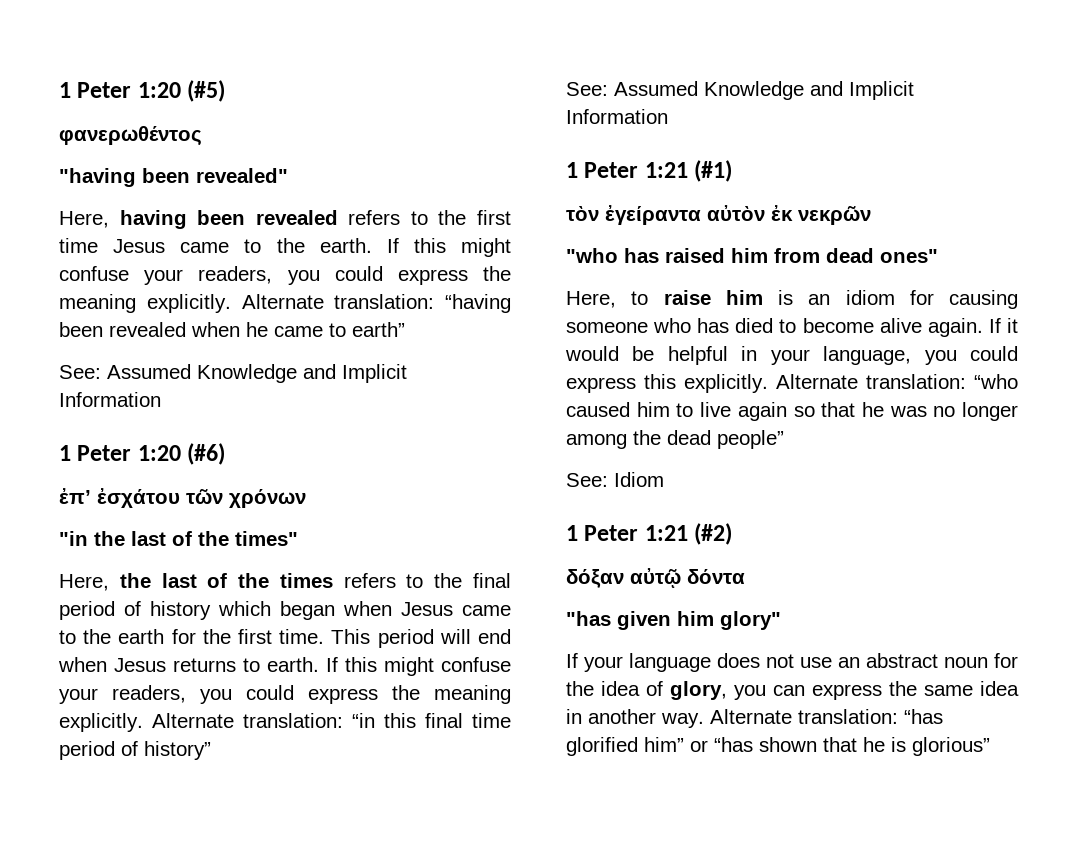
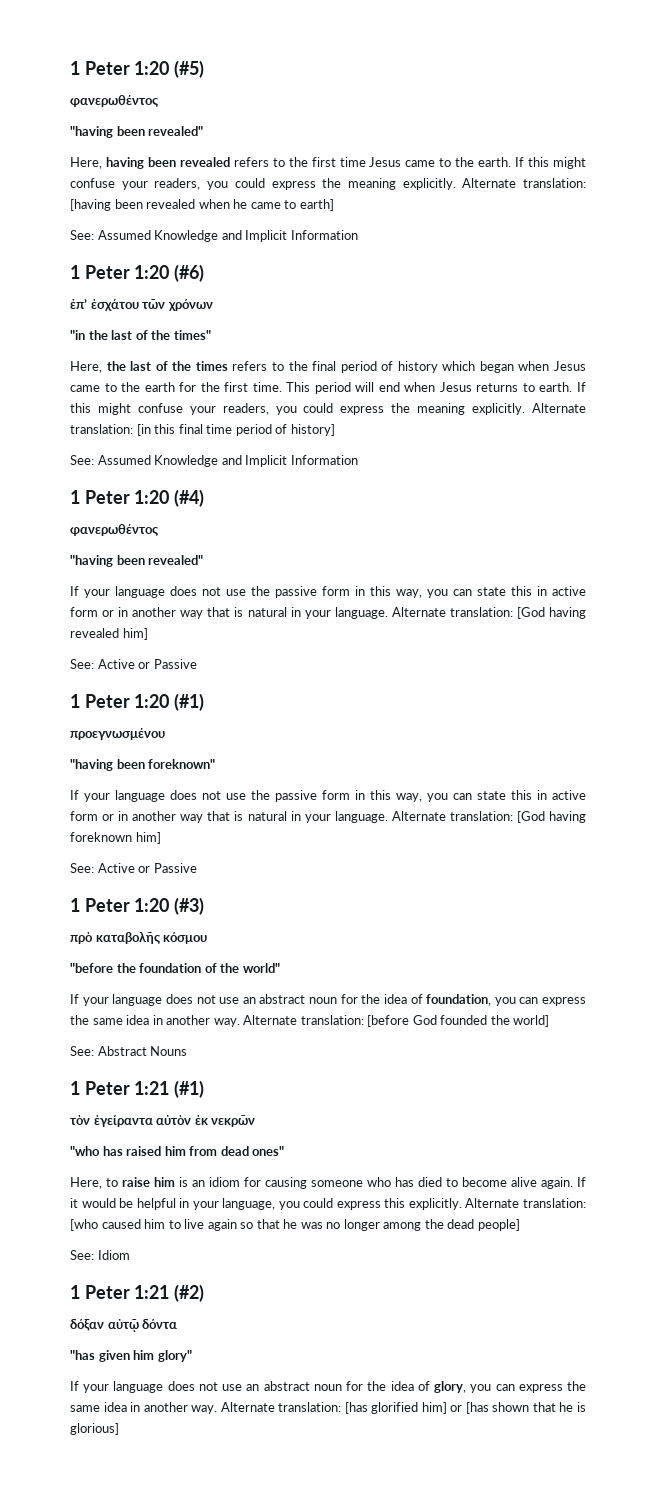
- Alternate translation: “having been revealed when he came to earth”
+ Alternate translation: [having been revealed when he came to earth]
- Alternate translation: “in this final time period of history”
+ Alternate translation: [in this final time period of history]
  See: Assumed Knowledge and Implicit Information
+ 1 Peter 1:20 (#4)
+ φανερωθέντος
+ "having been revealed"
+ If your language does not use the passive form in this way, you can state this in active form or in another way that is natural in your language. Alternate translation: [God having revealed him]
+ See: Active or Passive
+ 1 Peter 1:20 (#1)
+ προεγνωσμένου
+ "having been foreknown"
+ If your language does not use the passive form in this way, you can state this in active form or in another way that is natural in your language. Alternate translation: [God having foreknown him]
+ See: Active or Passive
+ 1 Peter 1:20 (#3)
+ πρὸ καταβολῆς κόσμου
+ "before the foundation of the world"
+ If your language does not use an abstract noun for the idea of foundation, you can express the same idea in another way. Alternate translation: [before God founded the world]
+ See: Abstract Nouns
- Alternate translation: “who caused him to live again so that he was no longer among the dead people”
+ Alternate translation: [who caused him to live again so that he was no longer among the dead people]
- Alternate translation: “has glorified him” or “has shown that he is glorious”
+ Alternate translation: [has glorified him] or [has shown that he is glorious]

